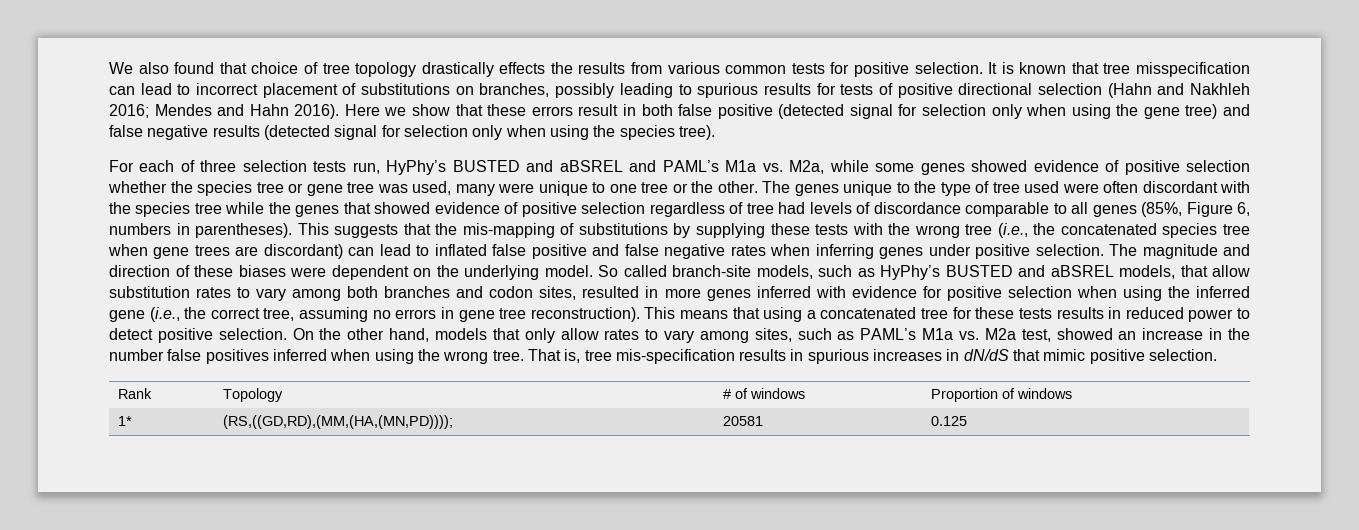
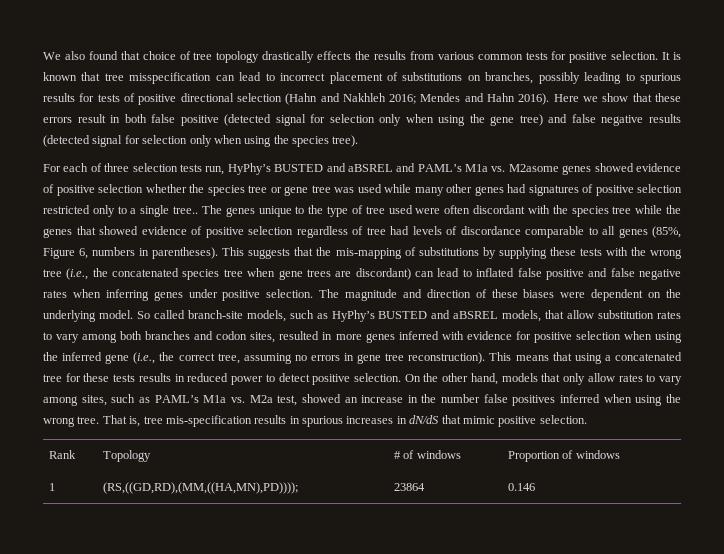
- For each of three selection tests run, HyPhy’s BUSTED and aBSREL and PAML’s M1a vs. M2a, while some genes showed evidence of positive selection whether the species tree or gene tree was used, many were unique to one tree or the other.
+ For each of three selection tests run, HyPhy’s BUSTED and aBSREL and PAML’s M1a vs. M2asome genes showed evidence of positive selection whether the species tree or gene tree was used while many other genes had signatures of positive selection restricted only to a single tree..
- 1* | (RS,((GD,RD),(MM,(HA,(MN,PD)))); | 20581 | 0.125
+ 1 | (RS,((GD,RD),(MM,((HA,MN),PD)))); | 23864 | 0.146

